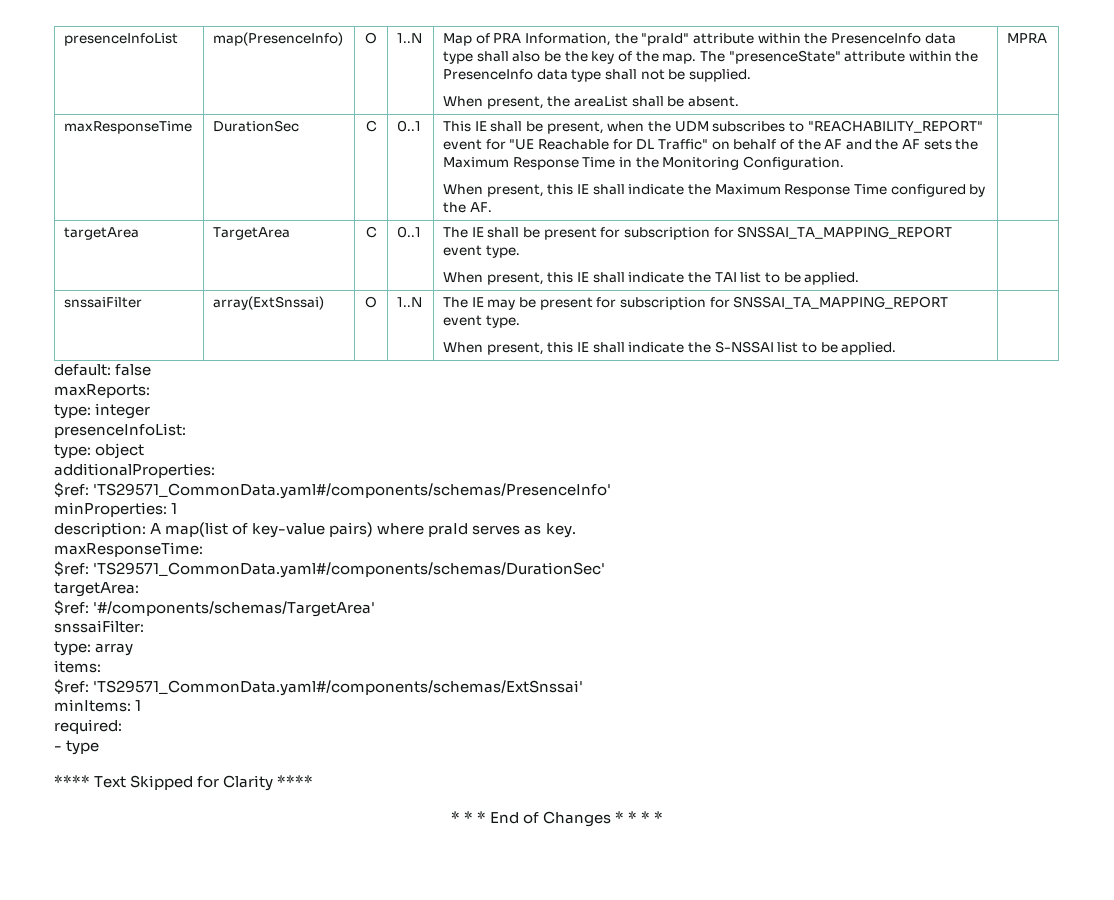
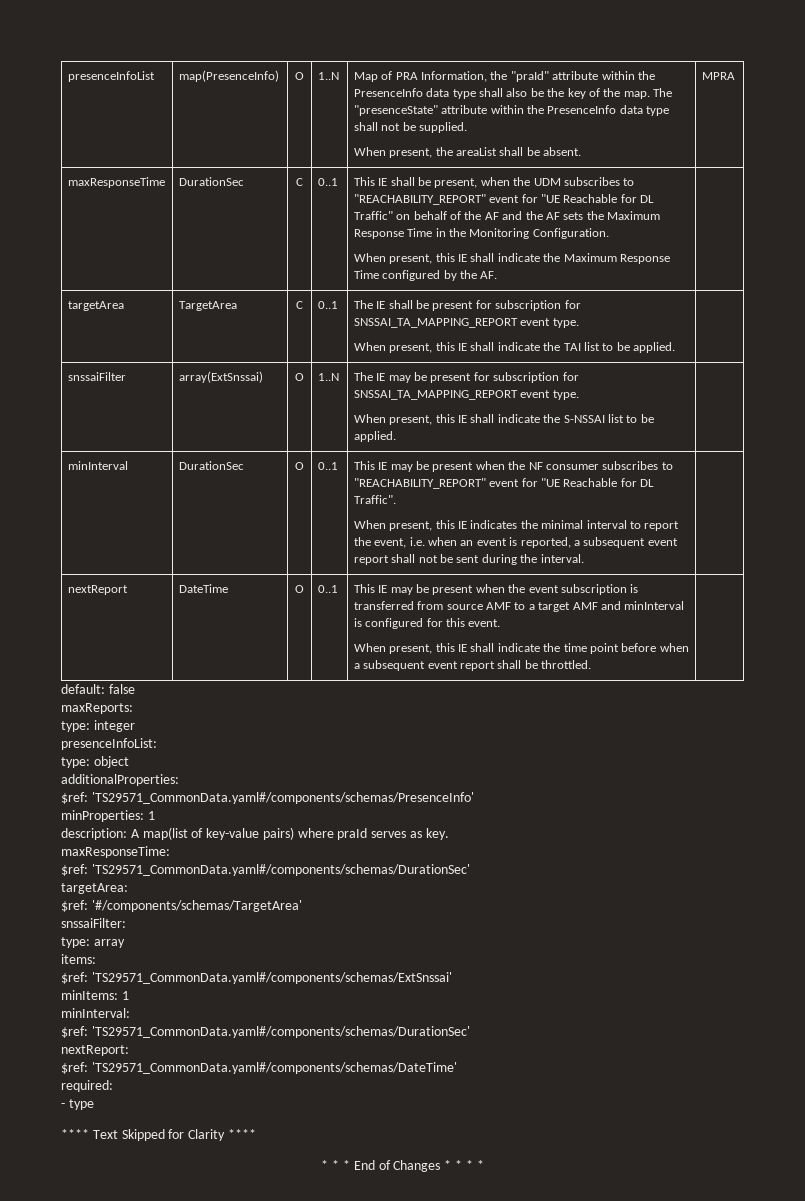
+ minInterval | DurationSec | O | 0..1 | This IE may be present when the NF consumer subscribes to "REACHABILITY_REPORT" event for "UE Reachable for DL Traffic".
+ When present, this IE indicates the minimal interval to report the event, i.e. when an event is reported, a subsequent event report shall not be sent during the interval. |
+ nextReport | DateTime | O | 0..1 | This IE may be present when the event subscription is transferred from source AMF to a target AMF and minInterval is configured for this event.
+ When present, this IE shall indicate the time point before when a subsequent event report shall be throttled.
+ minInterval:
+ $ref: 'TS29571_CommonData.yaml#/components/schemas/DurationSec'
+ nextReport:
+ $ref: 'TS29571_CommonData.yaml#/components/schemas/DateTime'

